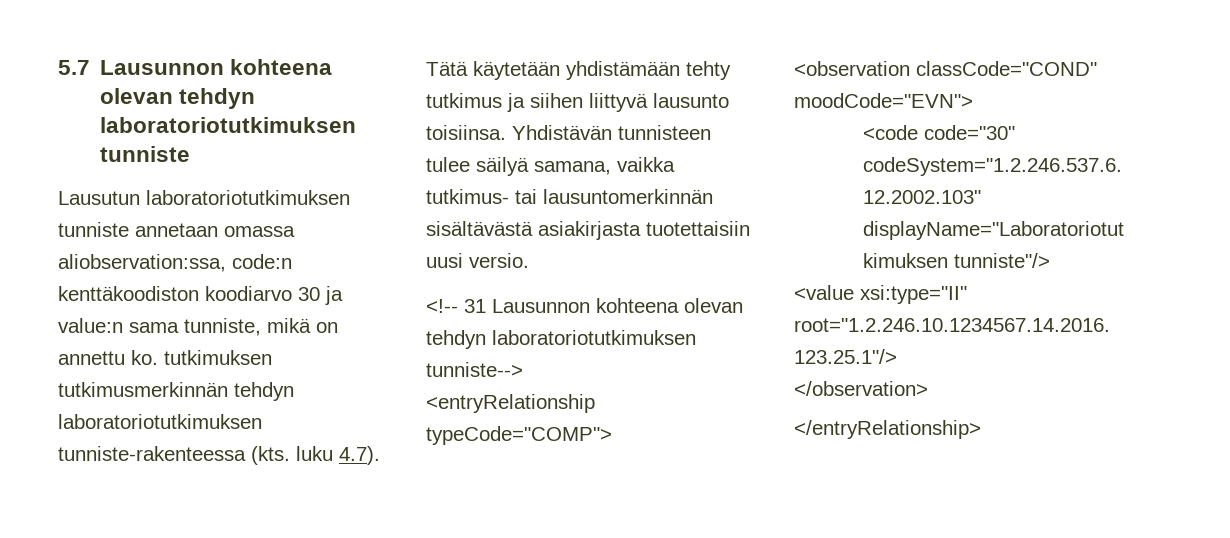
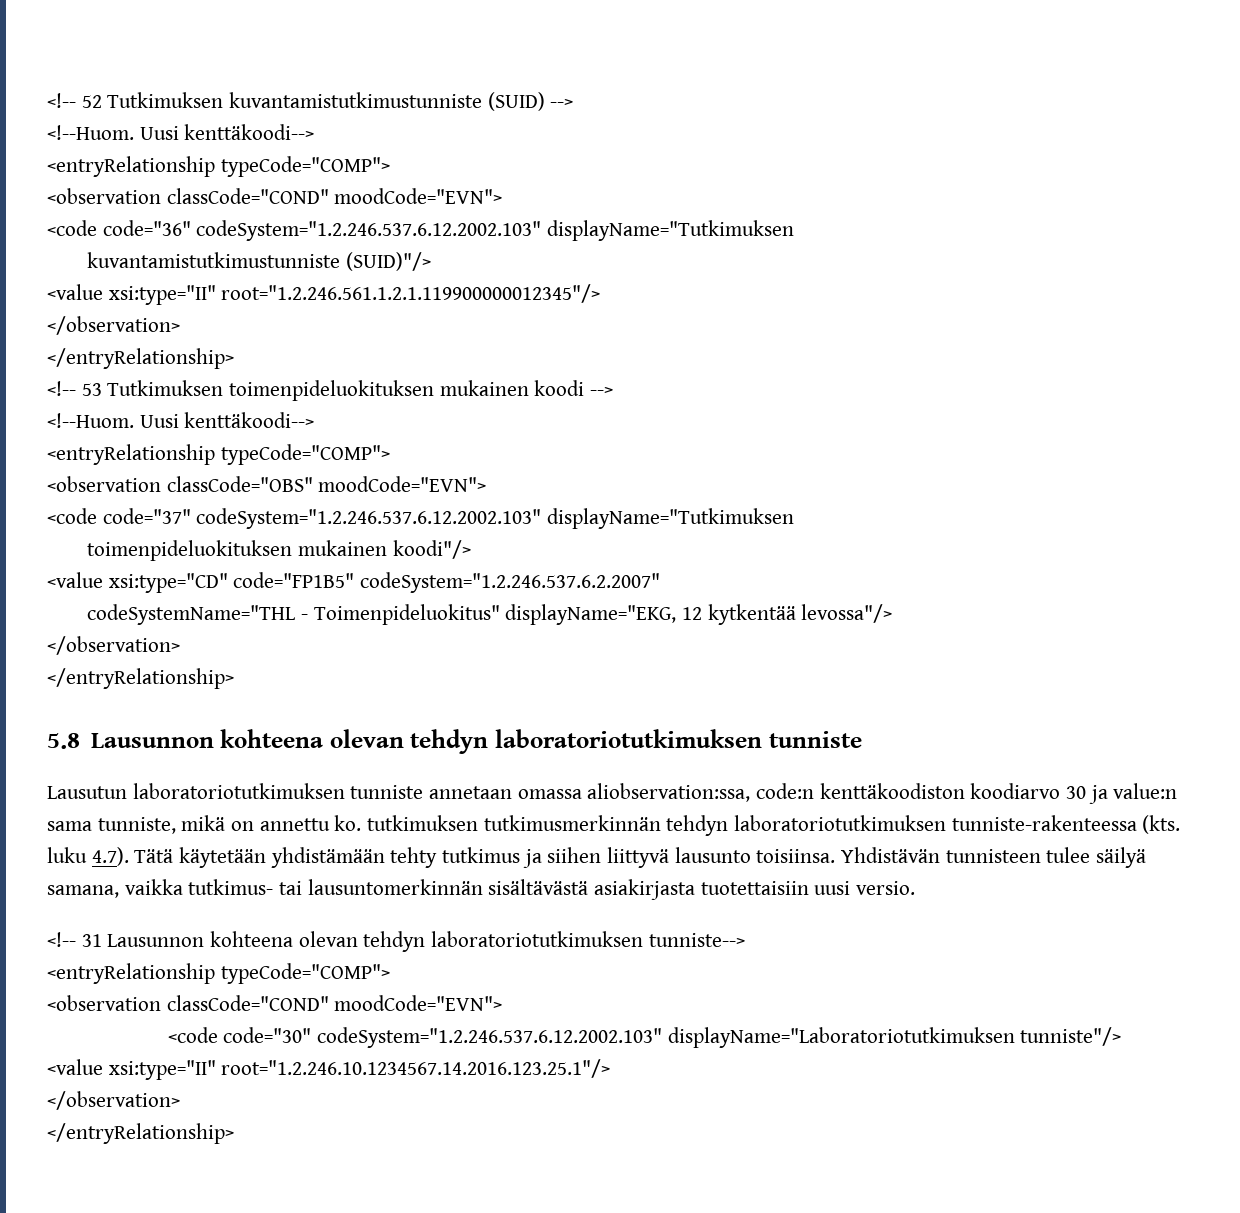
- 5.7 Lausunnon kohteena olevan tehdyn laboratoriotutkimuksen tunniste
+ <!-- 52 Tutkimuksen kuvantamistutkimustunniste (SUID) -->
+ <!--Huom. Uusi kenttäkoodi-->
+ <entryRelationship typeCode="COMP">
+ <observation classCode="COND" moodCode="EVN">
+ <code code="36" codeSystem="1.2.246.537.6.12.2002.103" displayName="Tutkimuksen
+ kuvantamistutkimustunniste (SUID)"/>
+ <value xsi:type="II" root="1.2.246.561.1.2.1.119900000012345"/>
+ </observation>
+ </entryRelationship>
+ <!-- 53 Tutkimuksen toimenpideluokituksen mukainen koodi -->
+ <!--Huom. Uusi kenttäkoodi-->
+ <entryRelationship typeCode="COMP">
+ <observation classCode="OBS" moodCode="EVN">
+ <code code="37" codeSystem="1.2.246.537.6.12.2002.103" displayName="Tutkimuksen
+ toimenpideluokituksen mukainen koodi"/>
+ <value xsi:type="CD" code="FP1B5" codeSystem="1.2.246.537.6.2.2007"
+ codeSystemName="THL - Toimenpideluokitus" displayName="EKG, 12 kytkentää levossa"/>
+ </observation>
+ </entryRelationship>
+ 5.8 Lausunnon kohteena olevan tehdyn laboratoriotutkimuksen tunniste

